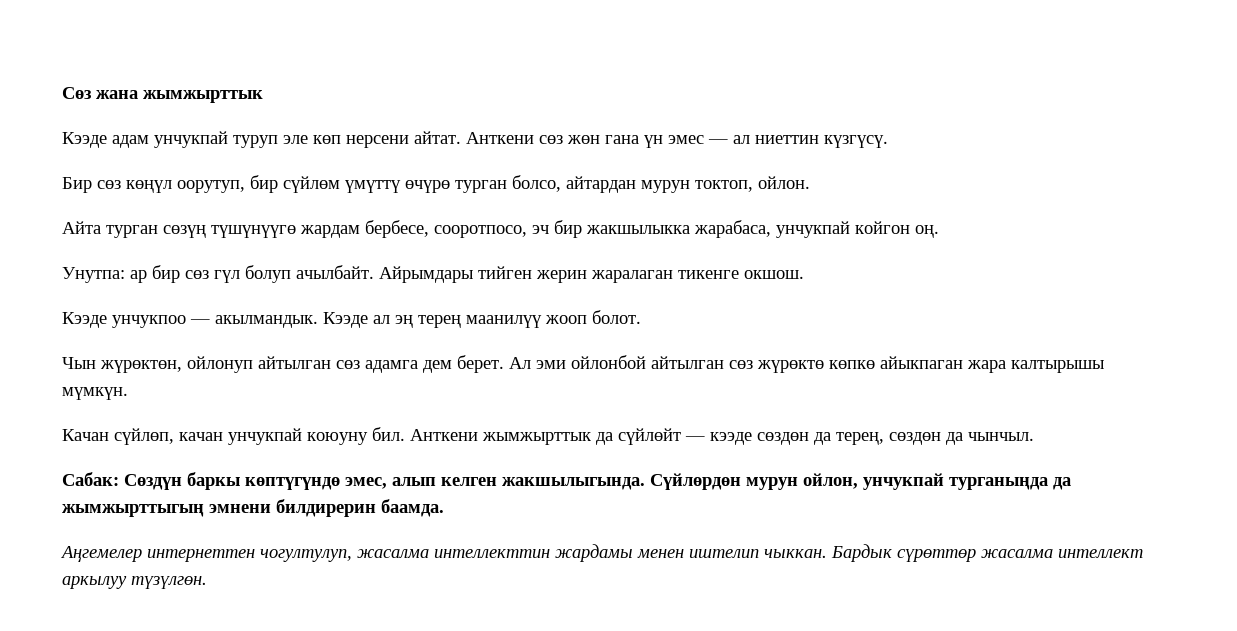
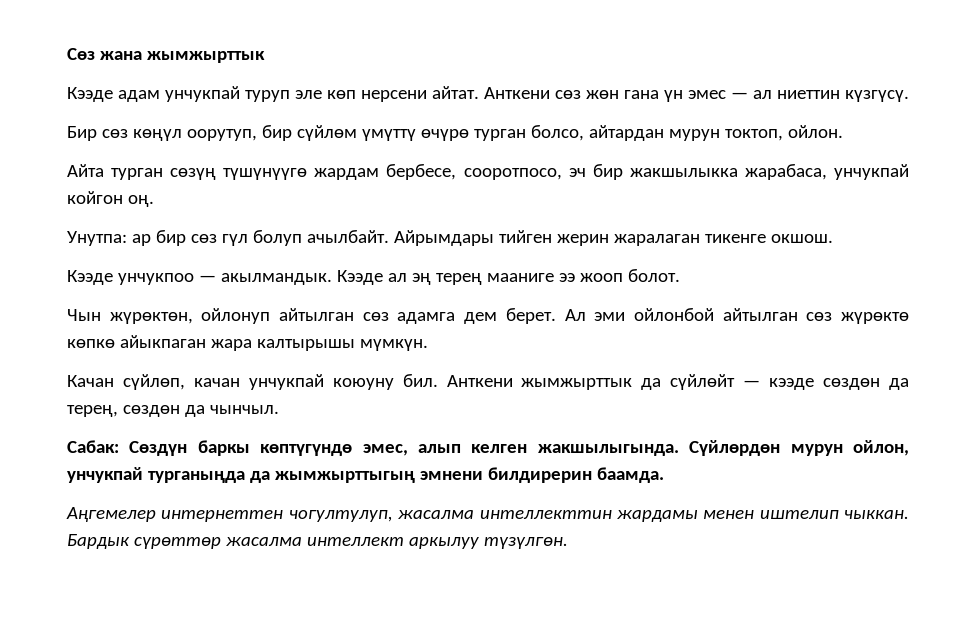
- Кээде ал эң терең маанилүү жооп болот.
+ Кээде ал эң терең мааниге ээ жооп болот.

